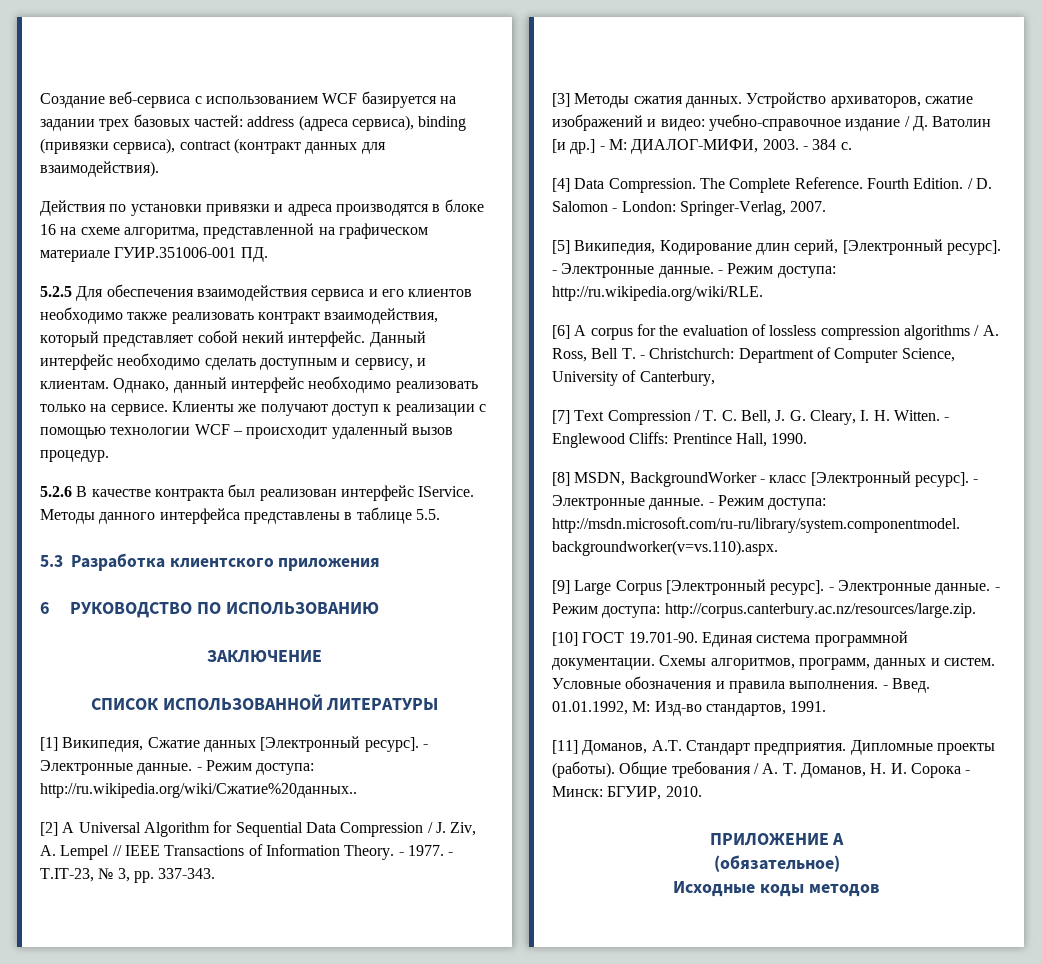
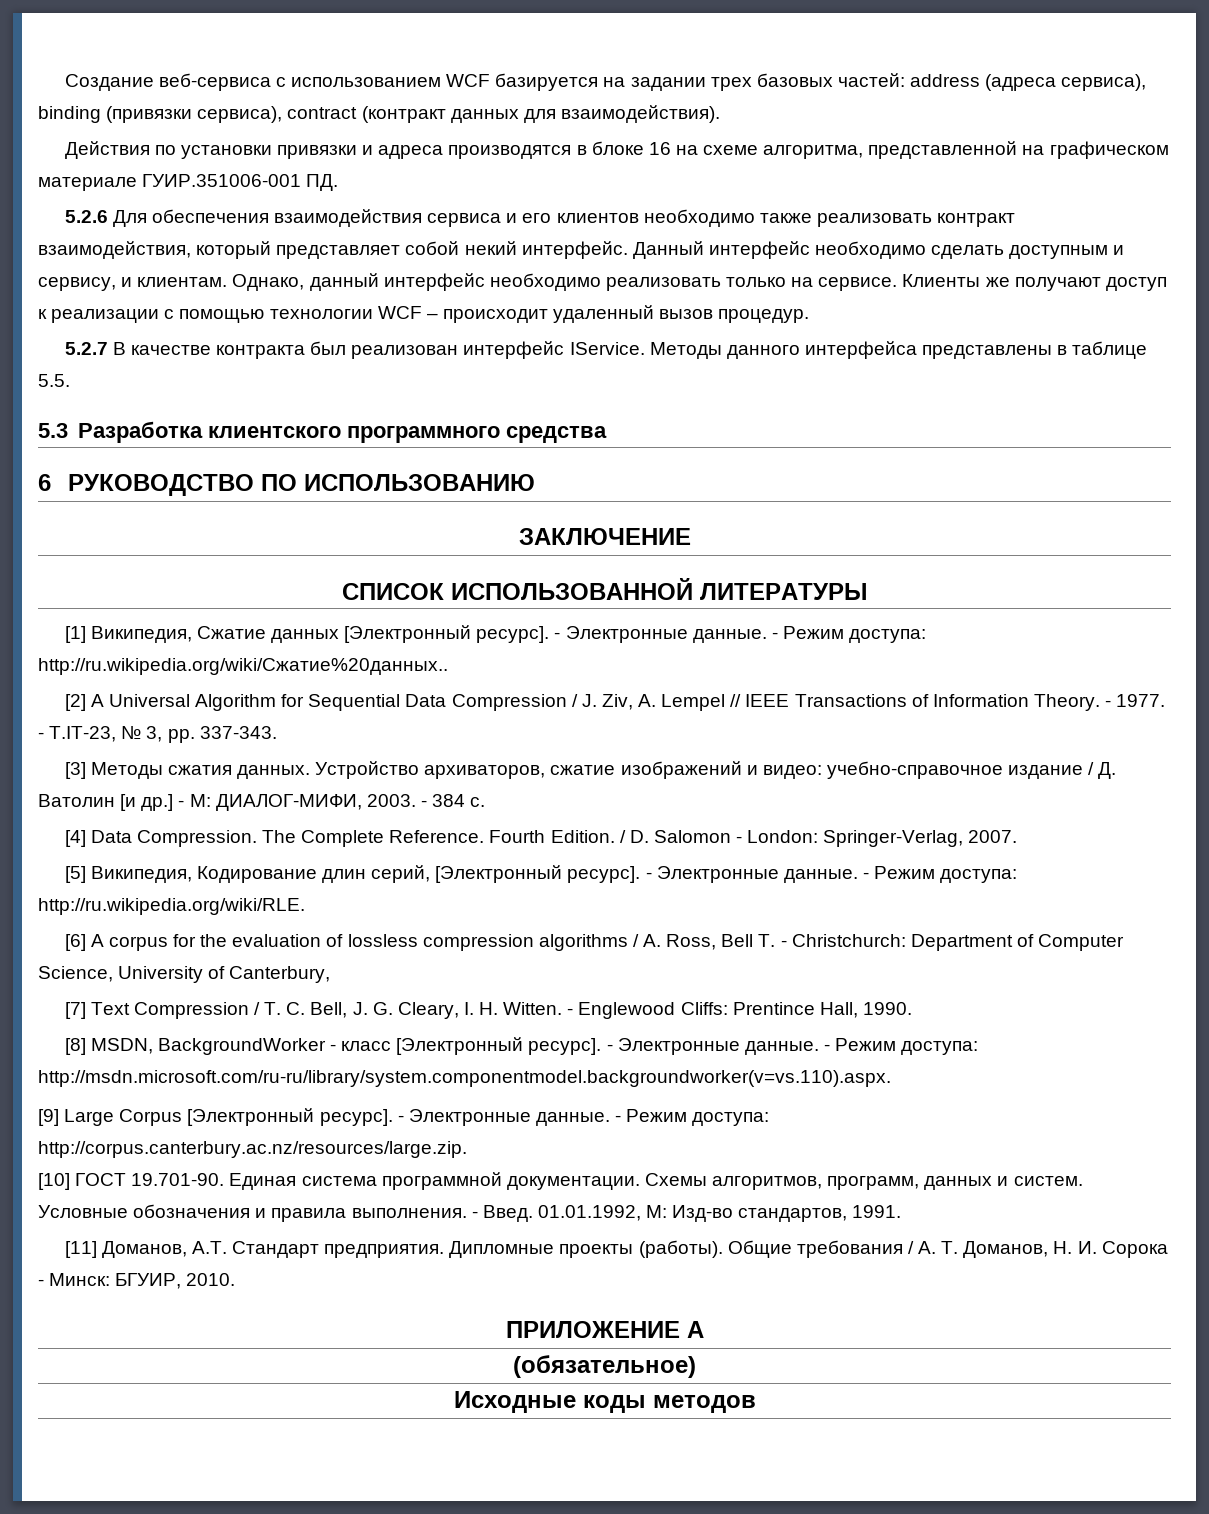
- 5.2.5 Для обеспечения взаимодействия сервиса и его клиентов необходимо также реализовать контракт взаимодействия, который представляет собой некий интерфейс.
+ 5.2.6 Для обеспечения взаимодействия сервиса и его клиентов необходимо также реализовать контракт взаимодействия, который представляет собой некий интерфейс.
- 5.2.6 В качестве контракта был реализован интерфейс IService.
+ 5.2.7 В качестве контракта был реализован интерфейс IService.
- 5.3 Разработка клиентского приложения
+ 5.3 Разработка клиентского программного средства

